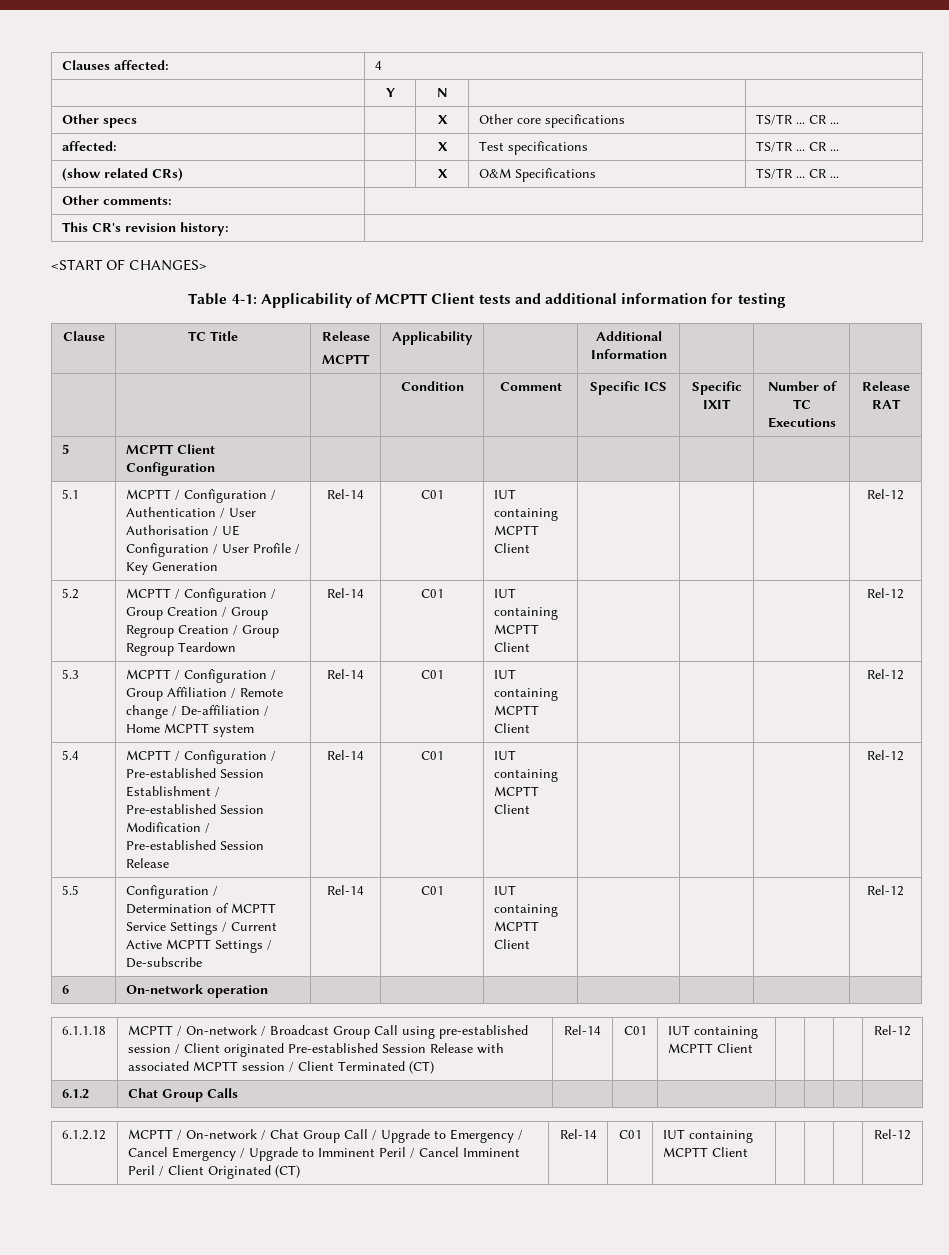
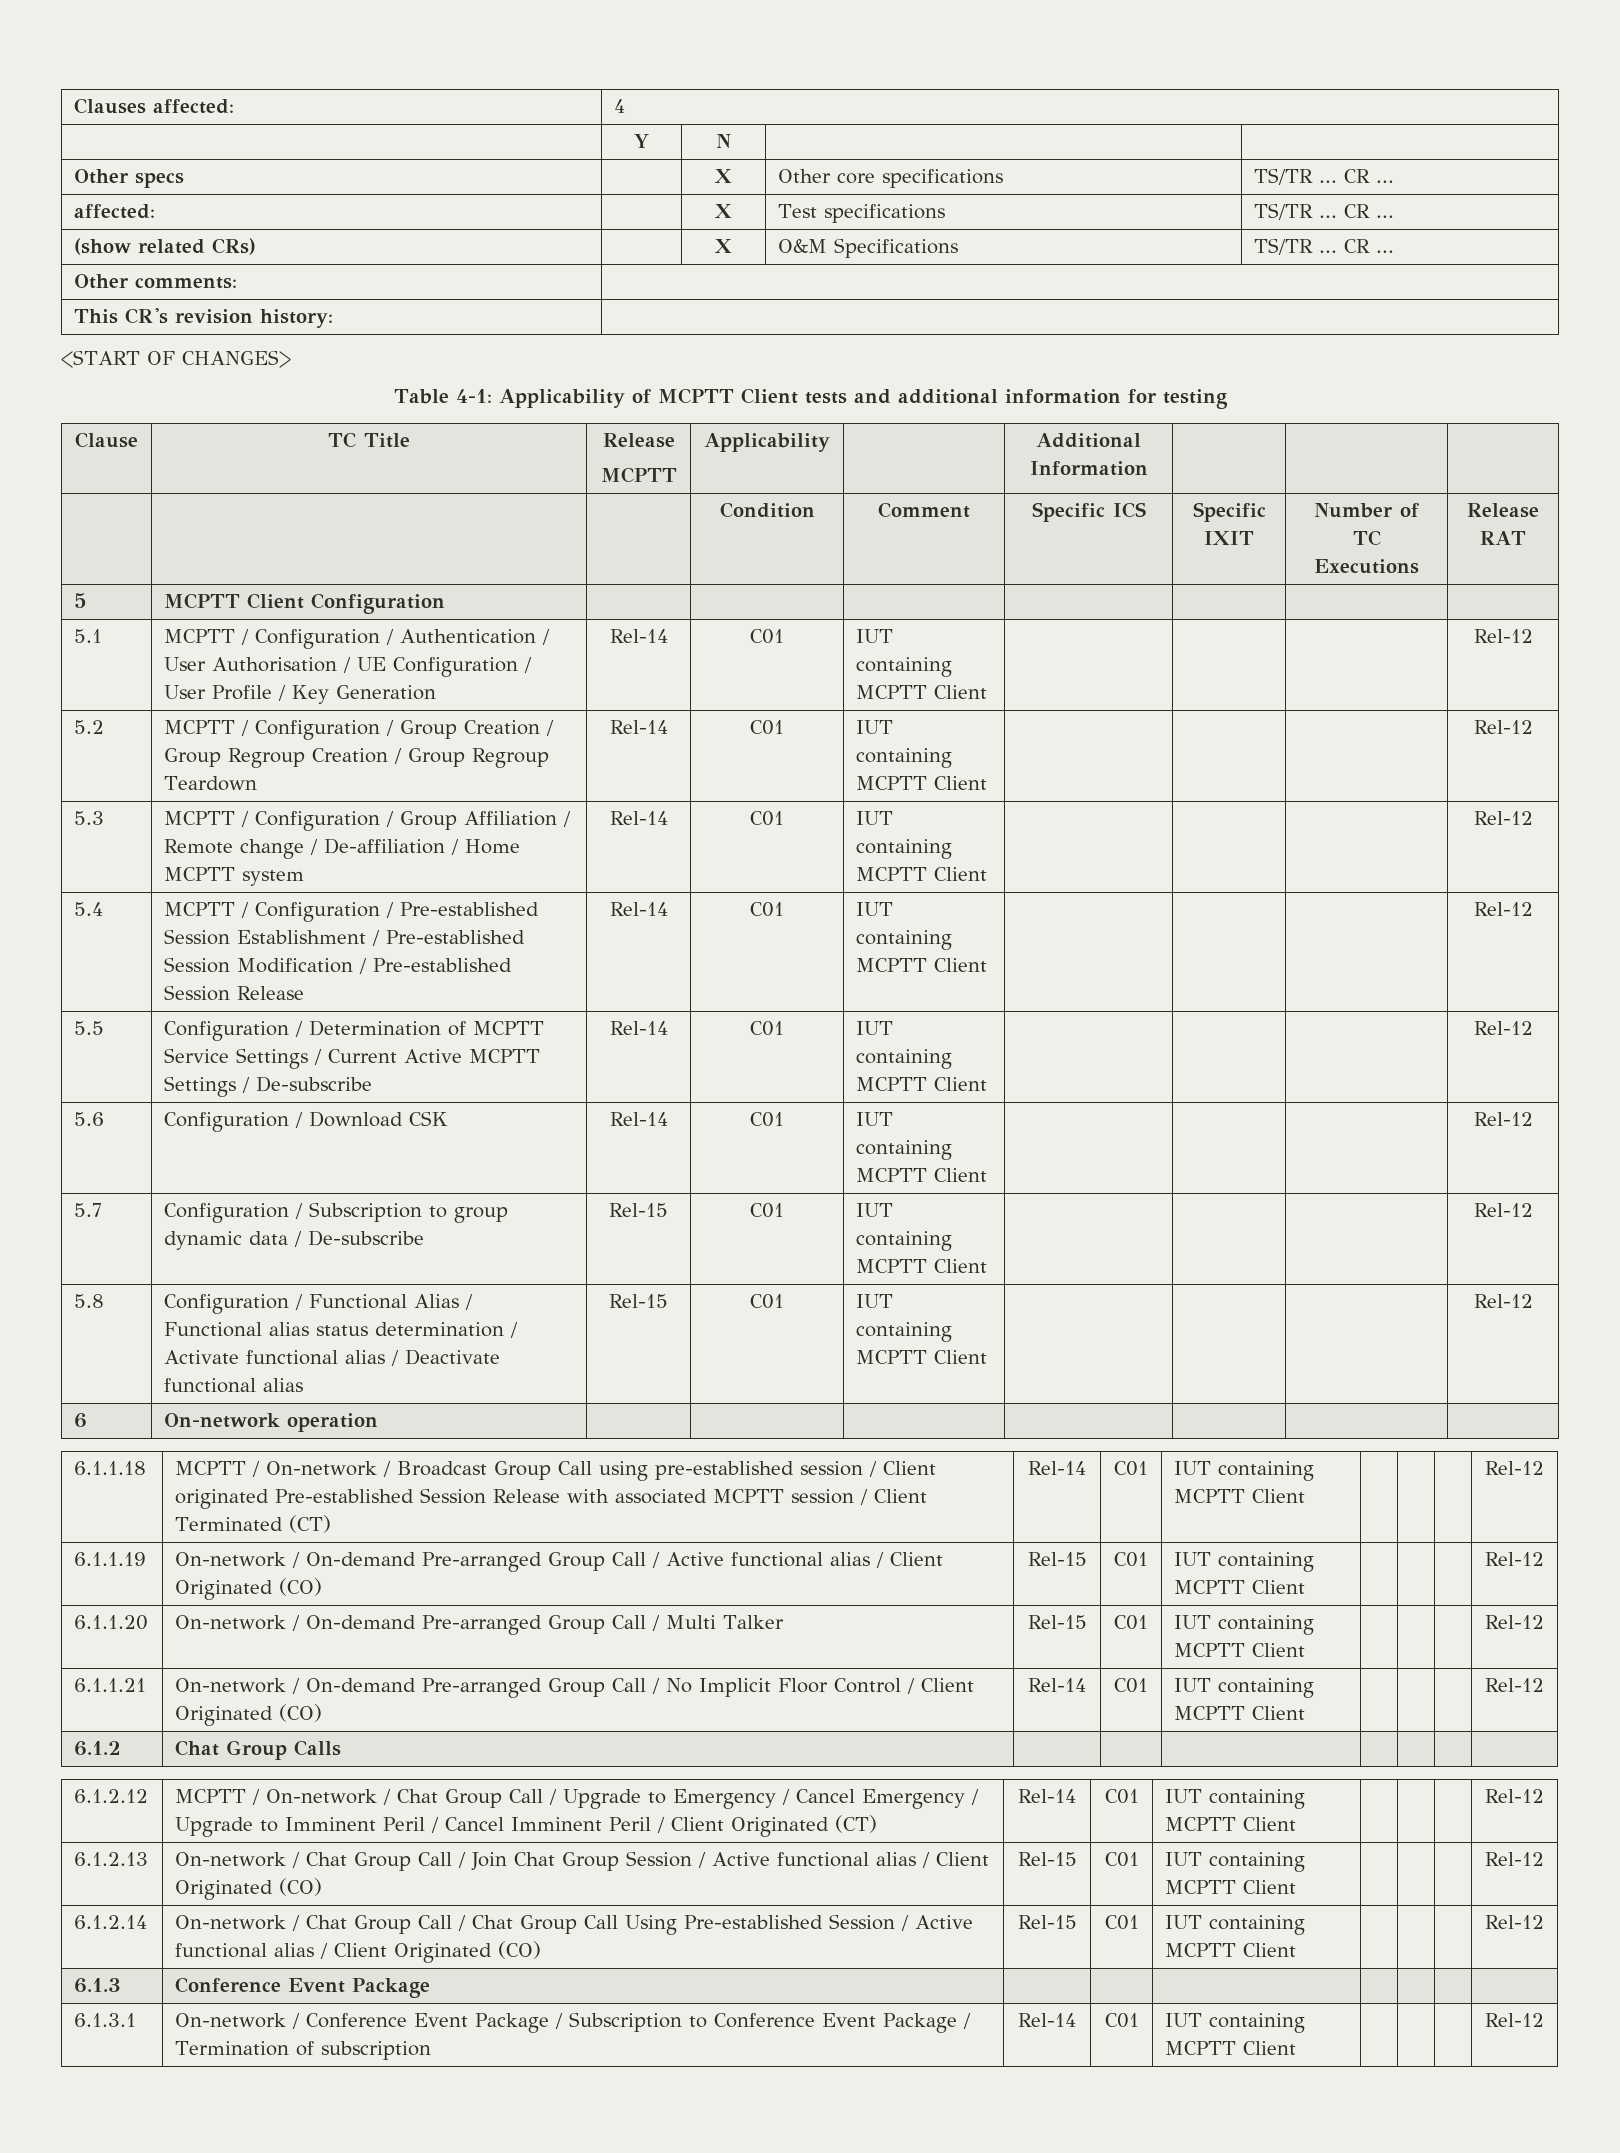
+ 5.6 | Configuration / Download CSK | Rel-14 | C01 | IUT containing MCPTT Client | | | | Rel-12
+ 5.7 | Configuration / Subscription to group dynamic data / De-subscribe | Rel-15 | C01 | IUT containing MCPTT Client | | | | Rel-12
+ 5.8 | Configuration / Functional Alias / Functional alias status determination / Activate functional alias / Deactivate functional alias | Rel-15 | C01 | IUT containing MCPTT Client | | | | Rel-12
+ 6.1.1.19 | On-network / On-demand Pre-arranged Group Call / Active functional alias / Client Originated (CO) | Rel-15 | C01 | IUT containing MCPTT Client | | | | Rel-12
+ 6.1.1.20 | On-network / On-demand Pre-arranged Group Call / Multi Talker | Rel-15 | C01 | IUT containing MCPTT Client | | | | Rel-12
+ 6.1.1.21 | On-network / On-demand Pre-arranged Group Call / No Implicit Floor Control / Client Originated (CO) | Rel-14 | C01 | IUT containing MCPTT Client | | | | Rel-12
+ 6.1.2.13 | On-network / Chat Group Call / Join Chat Group Session / Active functional alias / Client Originated (CO) | Rel-15 | C01 | IUT containing MCPTT Client | | | | Rel-12
+ 6.1.2.14 | On-network / Chat Group Call / Chat Group Call Using Pre-established Session / Active functional alias / Client Originated (CO) | Rel-15 | C01 | IUT containing MCPTT Client | | | | Rel-12
+ 6.1.3 | Conference Event Package | | | | | | |
+ 6.1.3.1 | On-network / Conference Event Package / Subscription to Conference Event Package / Termination of subscription | Rel-14 | C01 | IUT containing MCPTT Client | | | | Rel-12

